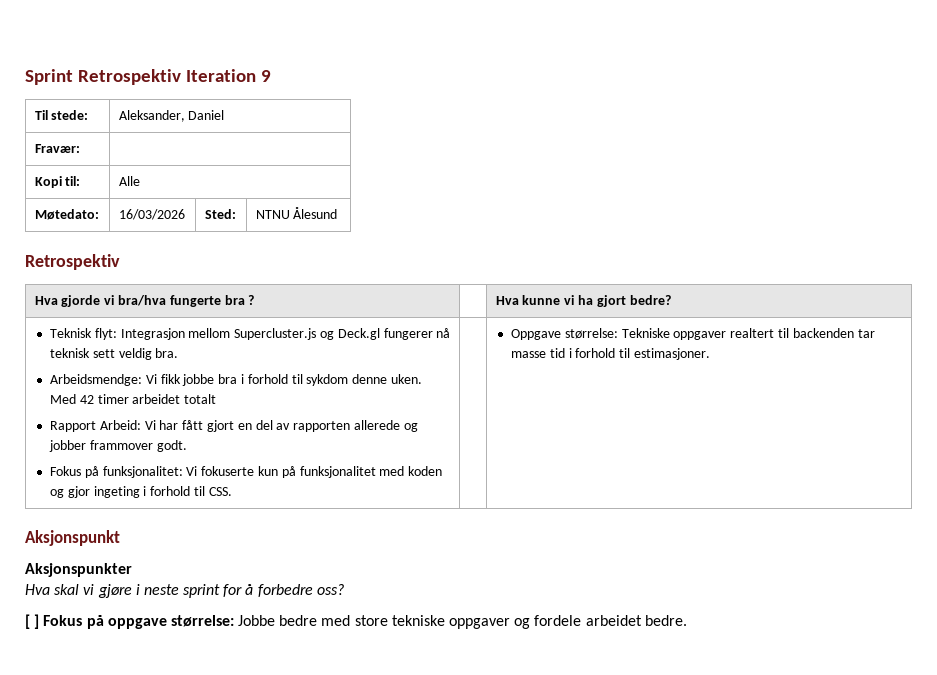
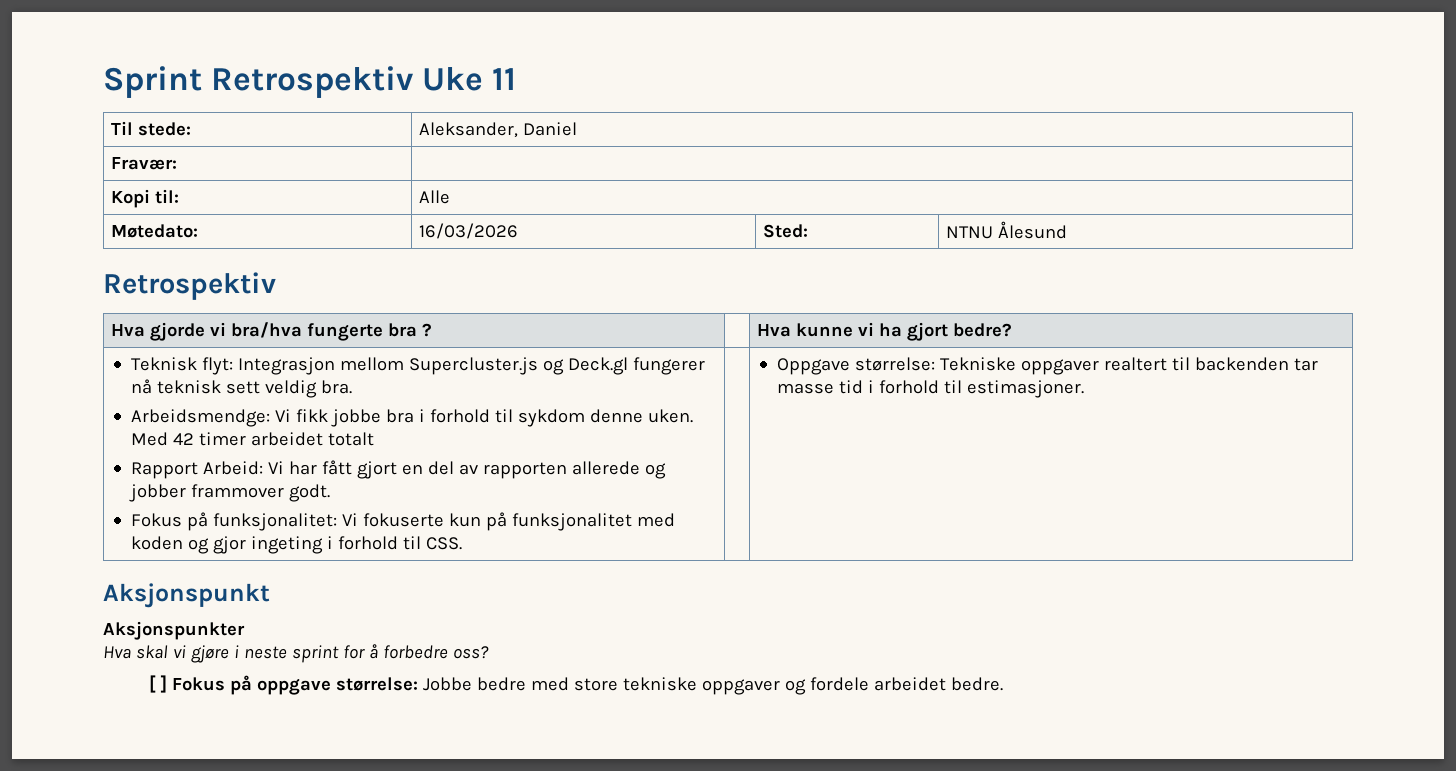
- Sprint Retrospektiv Iteration 9
+ Sprint Retrospektiv Uke 11

